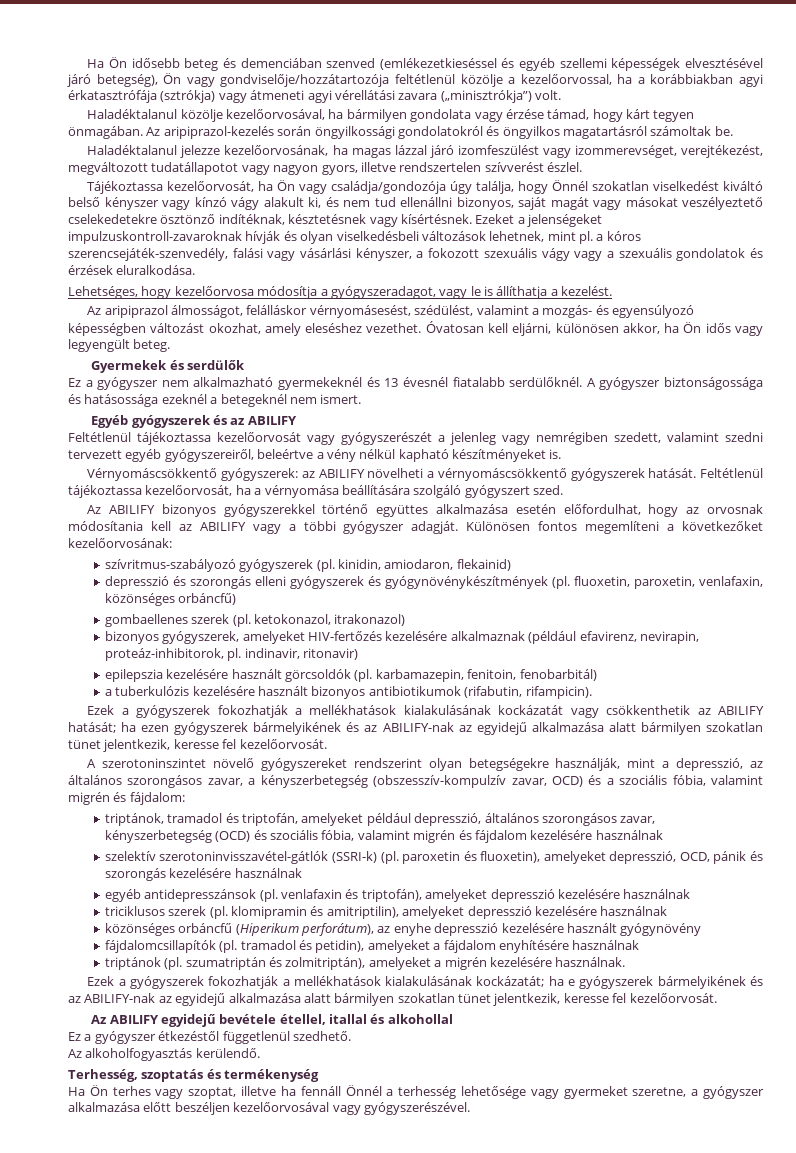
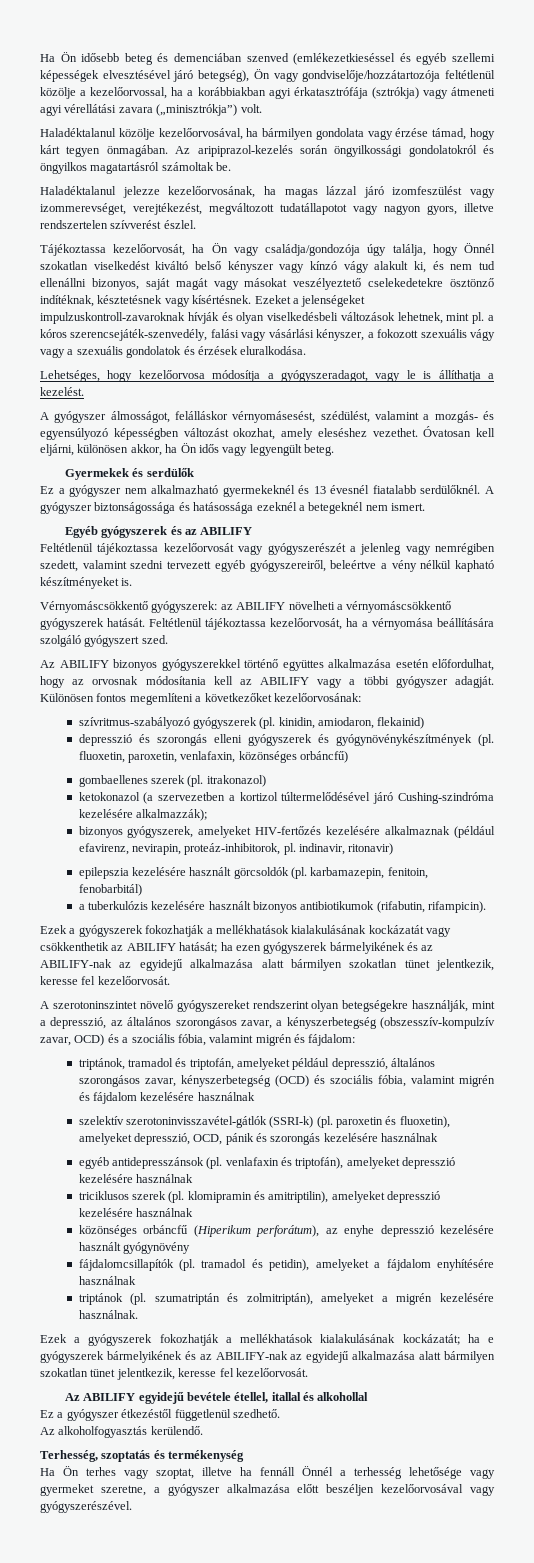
- Az aripiprazol álmosságot, felálláskor vérnyomásesést, szédülést, valamint a mozgás- és egyensúlyozó képességben változást okozhat, amely eleséshez vezethet.
+ A gyógyszer álmosságot, felálláskor vérnyomásesést, szédülést, valamint a mozgás- és egyensúlyozó képességben változást okozhat, amely eleséshez vezethet.
- gombaellenes szerek (pl. ketokonazol, itrakonazol)
+ gombaellenes szerek (pl. itrakonazol)
+ ketokonazol (a szervezetben a kortizol túltermelődésével járó Cushing-szindróma kezelésére alkalmazzák);

